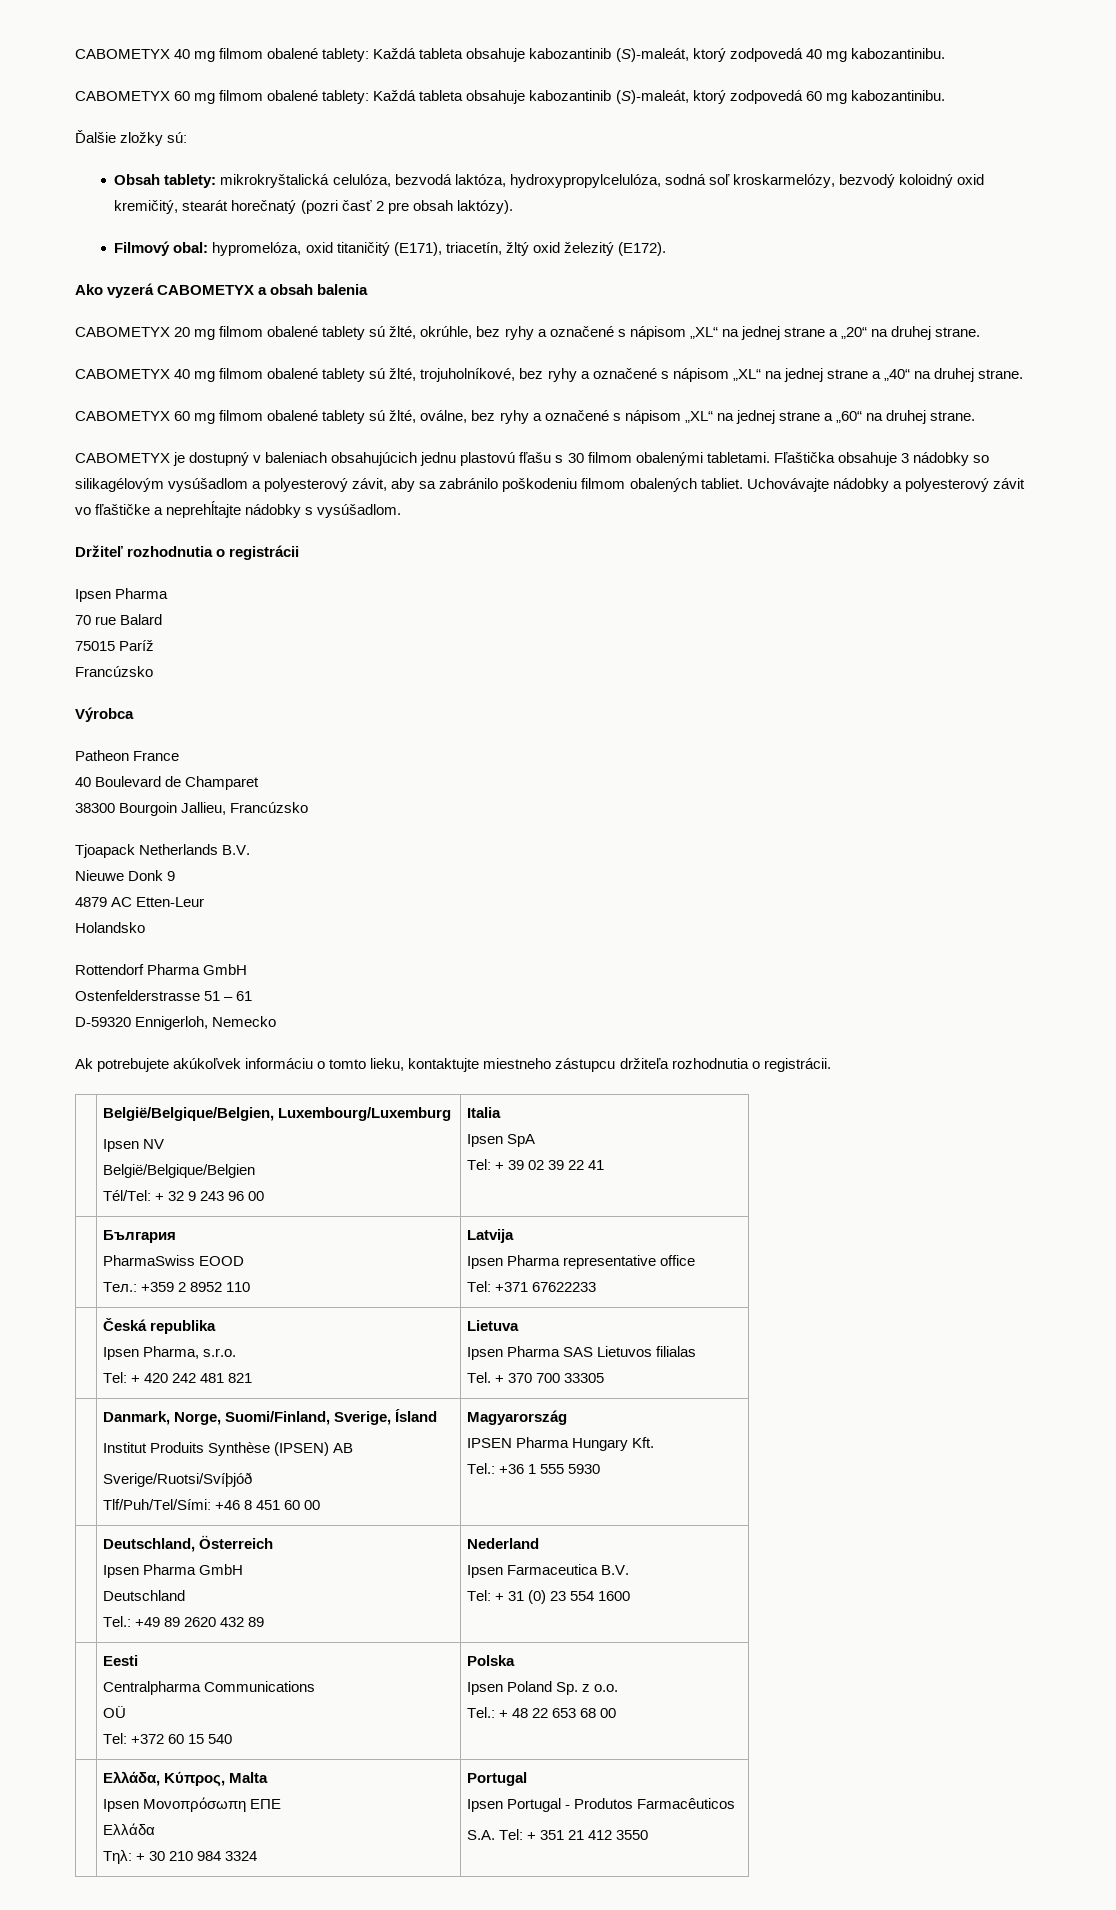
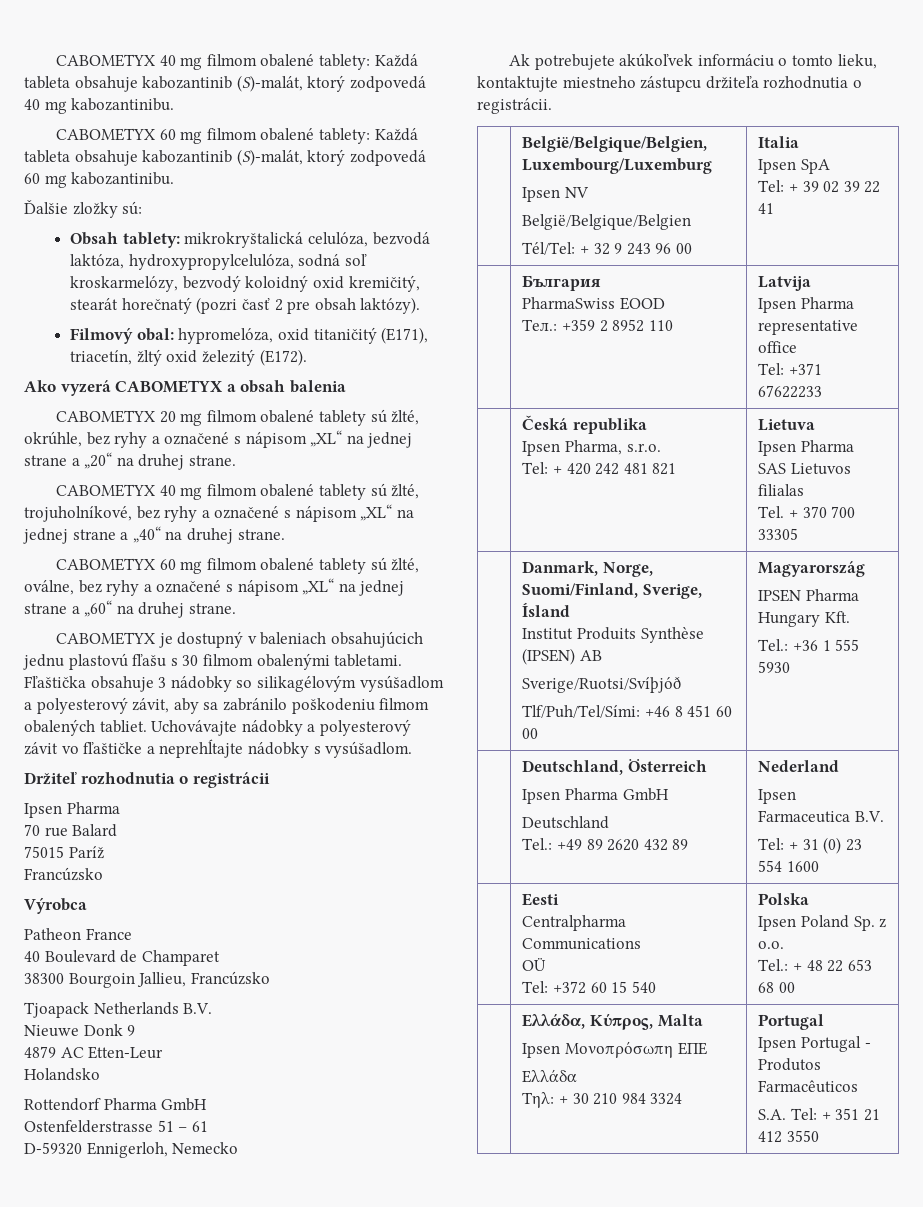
- CABOMETYX 40 mg filmom obalené tablety: Každá tableta obsahuje kabozantinib (S)-maleát, ktorý zodpovedá 40 mg kabozantinibu.
+ CABOMETYX 40 mg filmom obalené tablety: Každá tableta obsahuje kabozantinib (S)-malát, ktorý zodpovedá 40 mg kabozantinibu.
- CABOMETYX 60 mg filmom obalené tablety: Každá tableta obsahuje kabozantinib (S)-maleát, ktorý zodpovedá 60 mg kabozantinibu.
+ CABOMETYX 60 mg filmom obalené tablety: Každá tableta obsahuje kabozantinib (S)-malát, ktorý zodpovedá 60 mg kabozantinibu.

